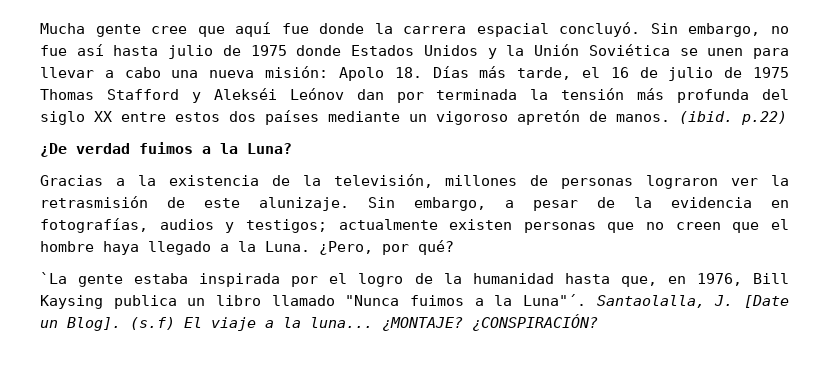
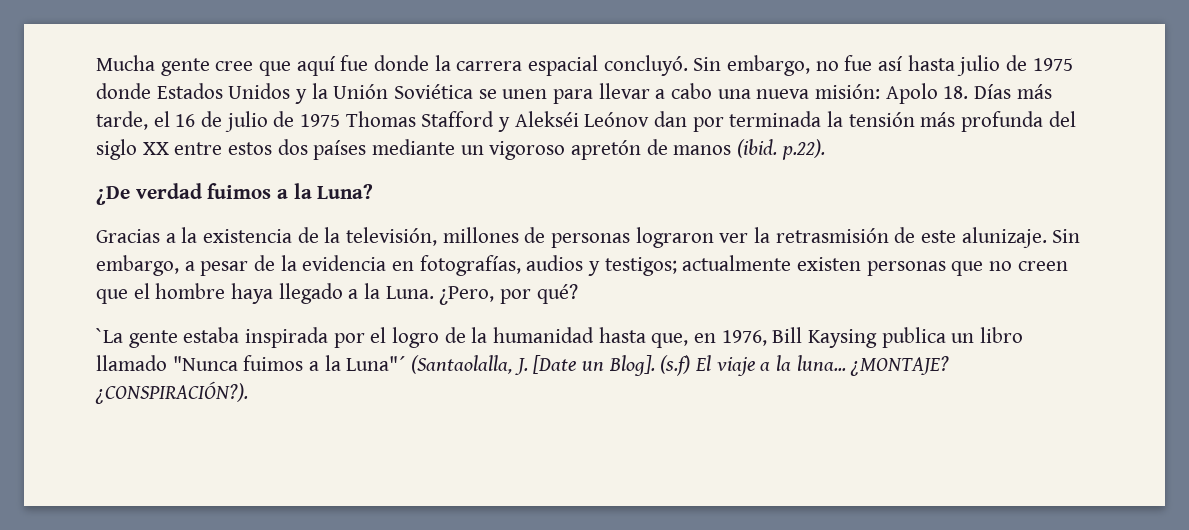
- Sin embargo, no fue así hasta julio de 1975 donde Estados Unidos y la Unión Soviética se unen para llevar a cabo una nueva misión: Apolo 18. Días más tarde, el 16 de julio de 1975 Thomas Stafford y Alekséi Leónov dan por terminada la tensión más profunda del siglo XX entre estos dos países mediante un vigoroso apretón de manos. (ibid. p.22)
+ Sin embargo, no fue así hasta julio de 1975 donde Estados Unidos y la Unión Soviética se unen para llevar a cabo una nueva misión: Apolo 18. Días más tarde, el 16 de julio de 1975 Thomas Stafford y Alekséi Leónov dan por terminada la tensión más profunda del siglo XX entre estos dos países mediante un vigoroso apretón de manos (ibid. p.22).
- `La gente estaba inspirada por el logro de la humanidad hasta que, en 1976, Bill Kaysing publica un libro llamado "Nunca fuimos a la Luna"´. Santaolalla, J. [Date un Blog].
+ `La gente estaba inspirada por el logro de la humanidad hasta que, en 1976, Bill Kaysing publica un libro llamado "Nunca fuimos a la Luna"´ (Santaolalla, J. [Date un Blog].
- ¿CONSPIRACIÓN?
+ ¿CONSPIRACIÓN?).

